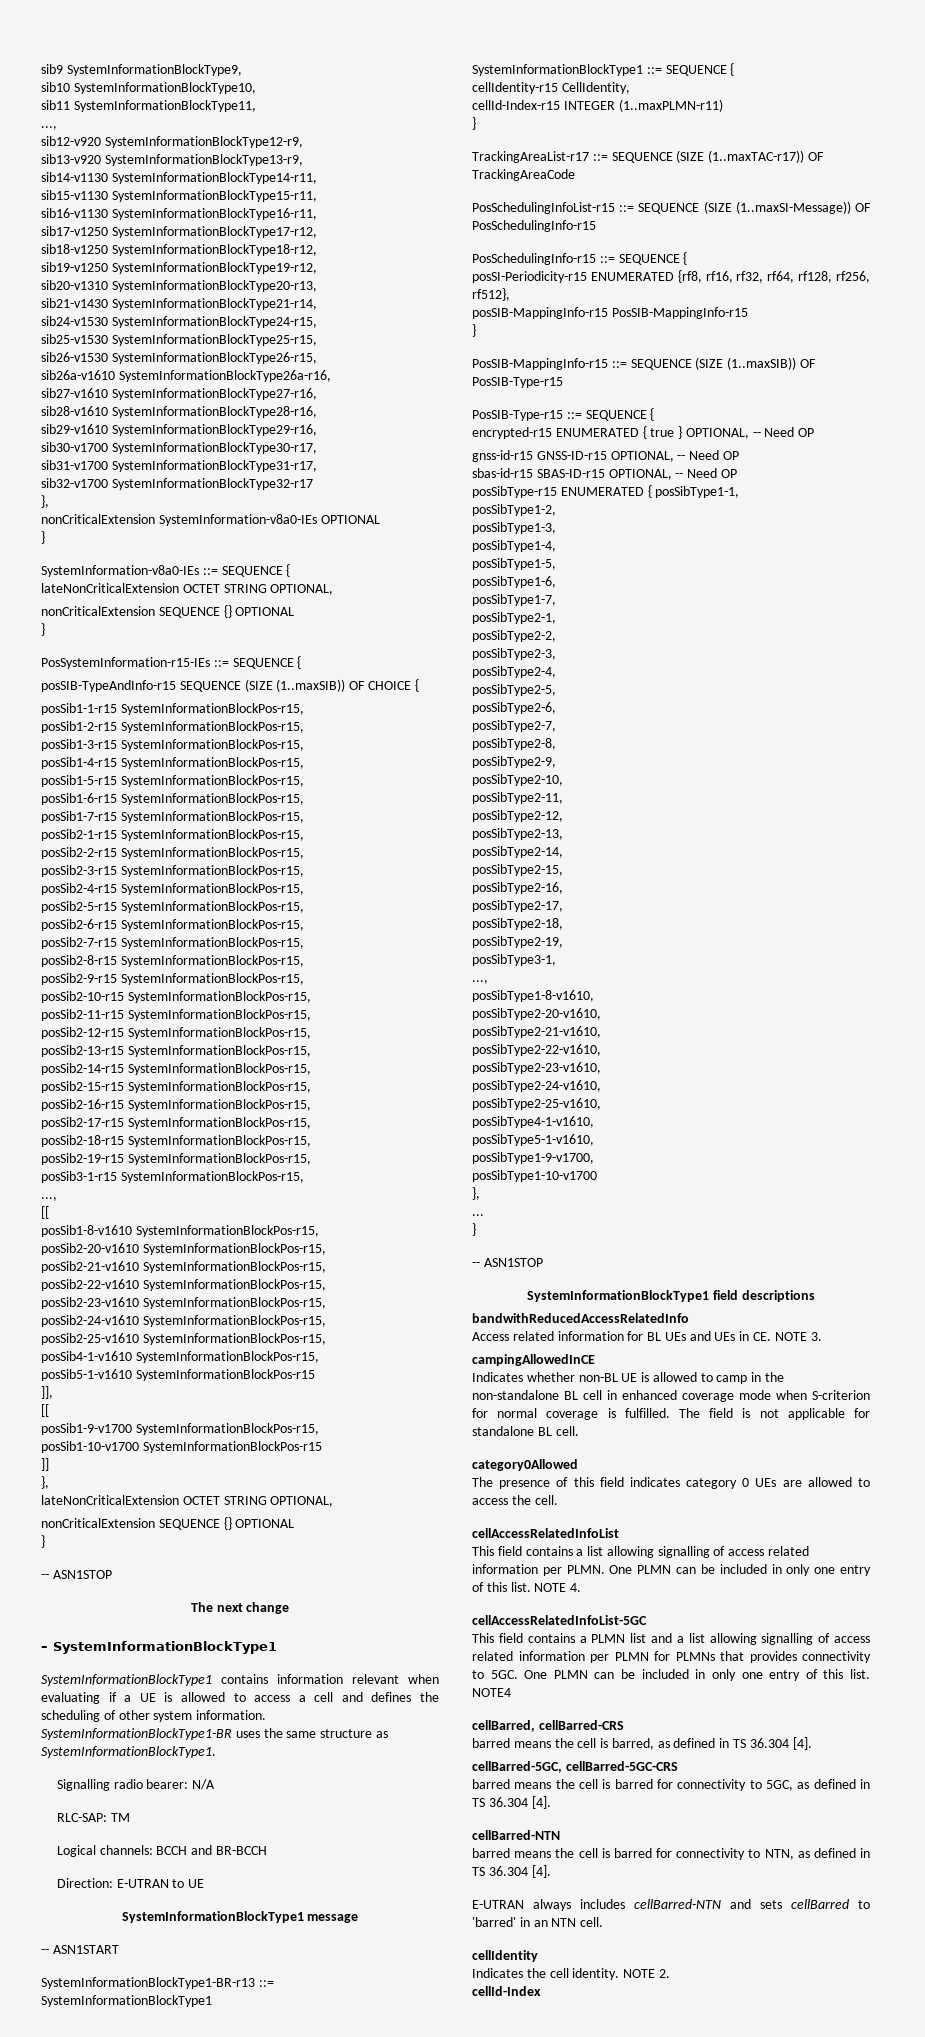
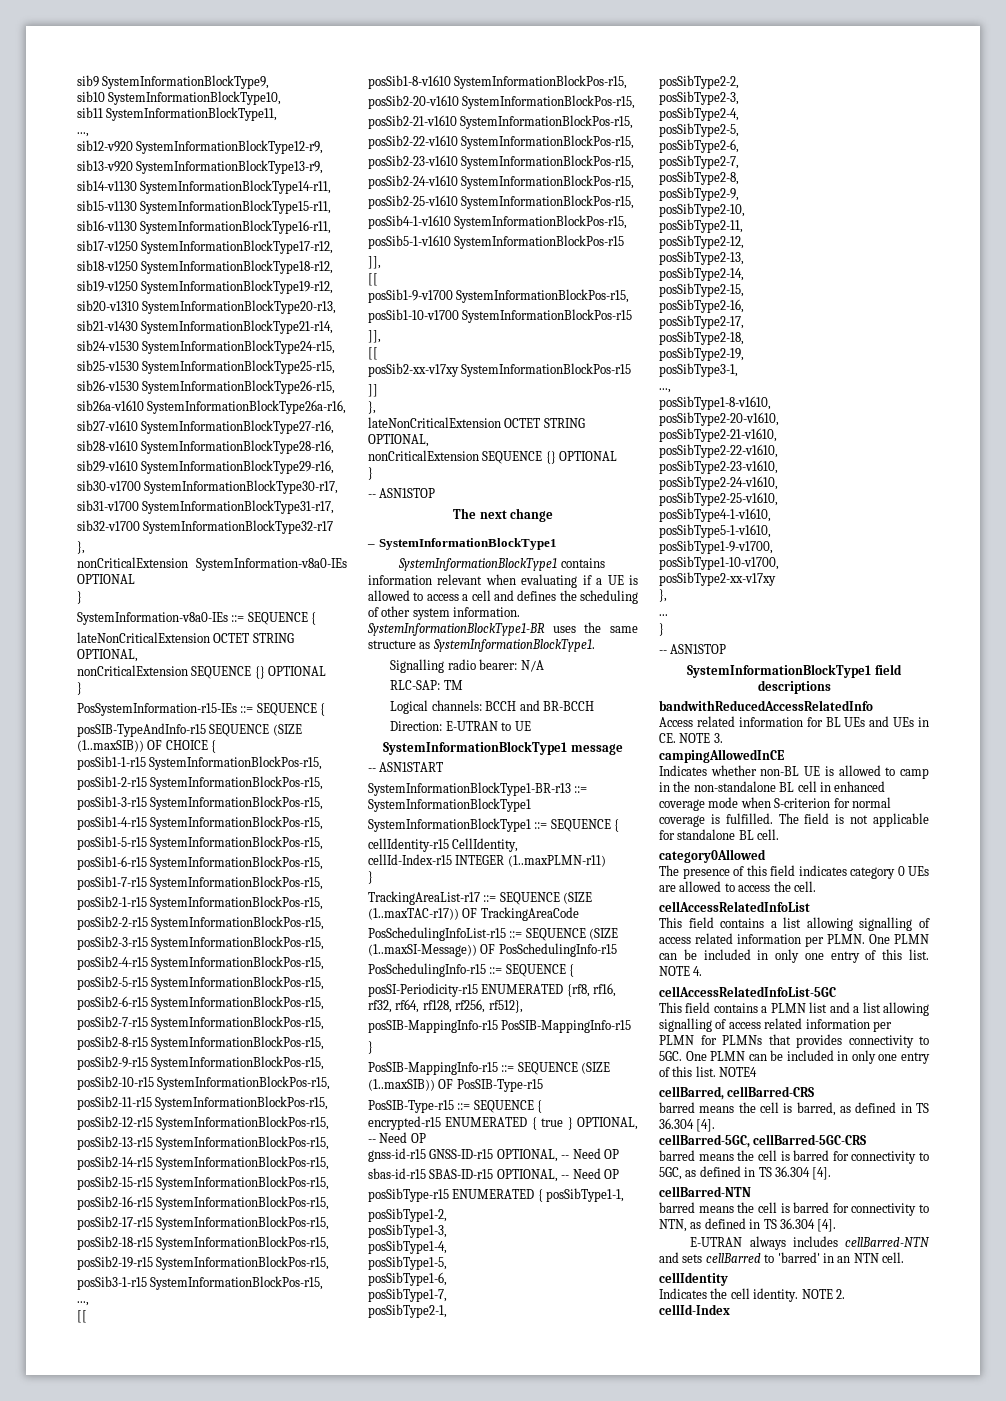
  posSib1-10-v1700 SystemInformationBlockPos-r15
+ ]],
+ [[
+ posSib2-xx-v17xy SystemInformationBlockPos-r15
- posSibType1-10-v1700
+ posSibType1-10-v1700,
+ posSibType2-xx-v17xy

